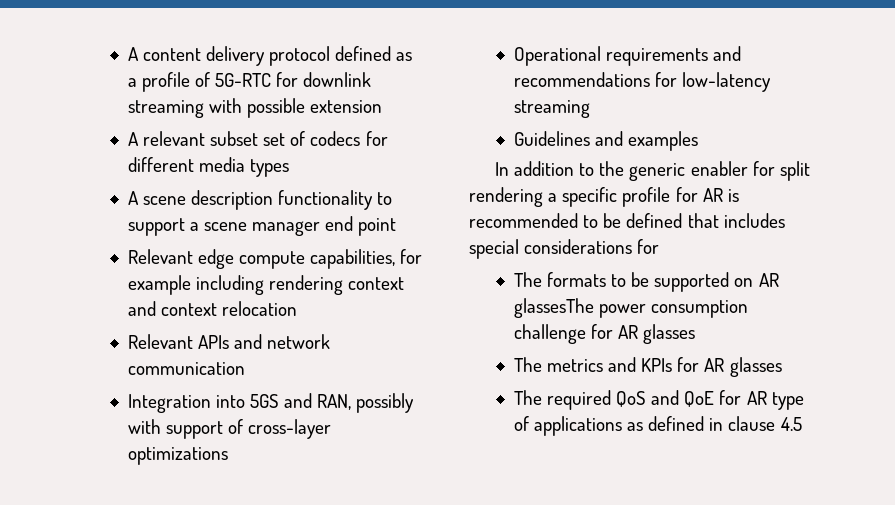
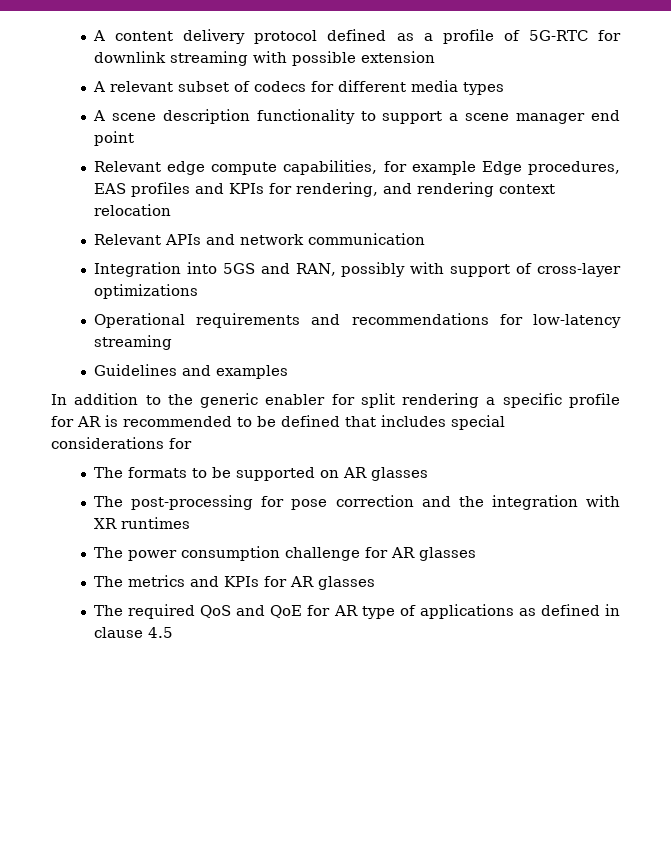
- A relevant subset set of codecs for different media types
+ A relevant subset of codecs for different media types
- Relevant edge compute capabilities, for example including rendering context and context relocation
+ Relevant edge compute capabilities, for example Edge procedures, EAS profiles and KPIs for rendering, and rendering context relocation
- The formats to be supported on AR glassesThe power consumption challenge for AR glasses
+ The formats to be supported on AR glasses
+ The post-processing for pose correction and the integration with XR runtimes
+ The power consumption challenge for AR glasses

